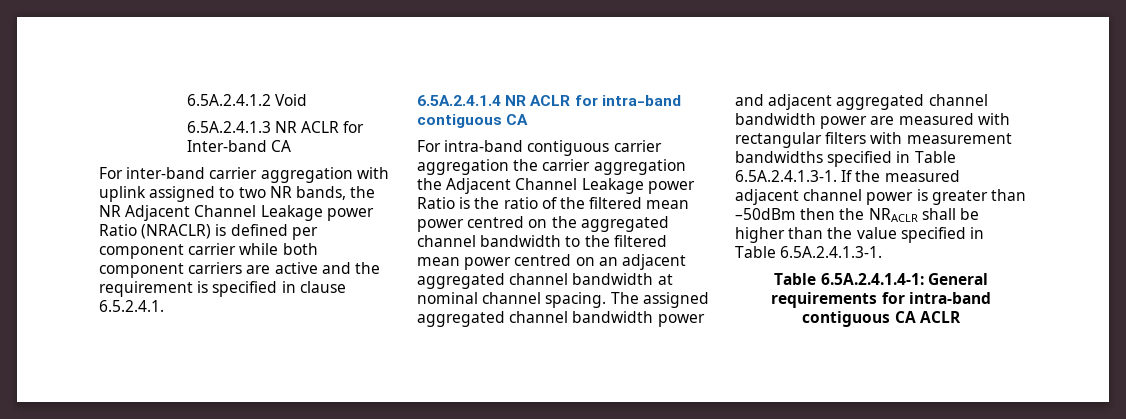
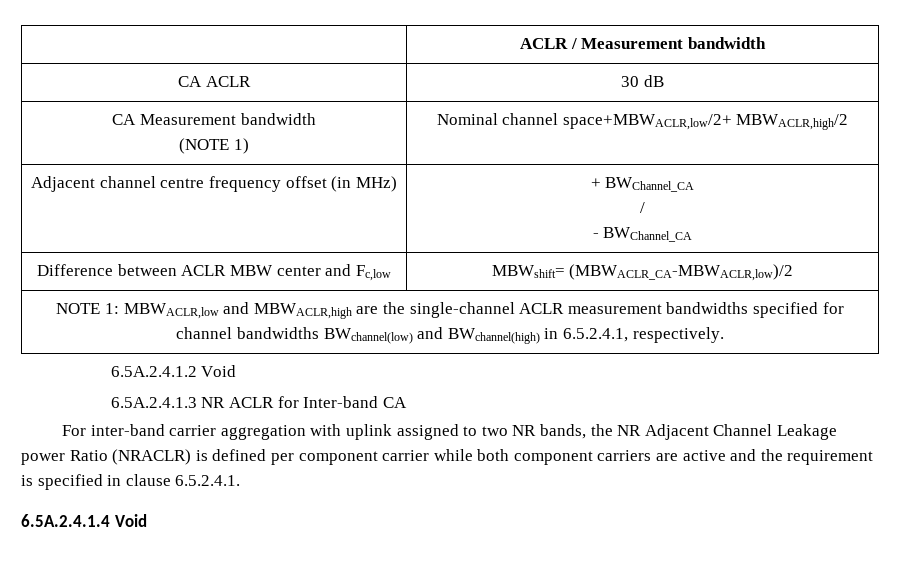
+ | ACLR / Measurement bandwidth
+ CA ACLR | 30 dB
+ CA Measurement bandwidth
+ (NOTE 1) | Nominal channel space+MBWACLR,low/2+ MBWACLR,high/2
+ Adjacent channel centre frequency offset (in MHz) | + BWChannel_CA
+ /
+ - BWChannel_CA
+ Difference between ACLR MBW center and Fc,low | MBWshift= (MBWACLR_CA-MBWACLR,low)/2
+ NOTE 1: MBWACLR,low and MBWACLR,high are the single-channel ACLR measurement bandwidths specified for channel bandwidths BWchannel(low) and BWchannel(high) in 6.5.2.4.1, respectively.
- 6.5A.2.4.1.4 NR ACLR for intra-band contiguous CA
- For intra-band contiguous carrier aggregation the carrier aggregation the Adjacent Channel Leakage power Ratio is the ratio of the filtered mean power centred on the aggregated channel bandwidth to the filtered mean power centred on an adjacent aggregated channel bandwidth at nominal channel spacing. The assigned aggregated channel bandwidth power and adjacent aggregated channel bandwidth power are measured with rectangular filters with measurement bandwidths specified in Table 6.5A.2.4.1.3-1. If the measured adjacent channel power is greater than –50dBm then the NRACLR shall be higher than the value specified in Table 6.5A.2.4.1.3-1.
- Table 6.5A.2.4.1.4-1: General requirements for intra-band contiguous CA ACLR
+ 6.5A.2.4.1.4 Void

